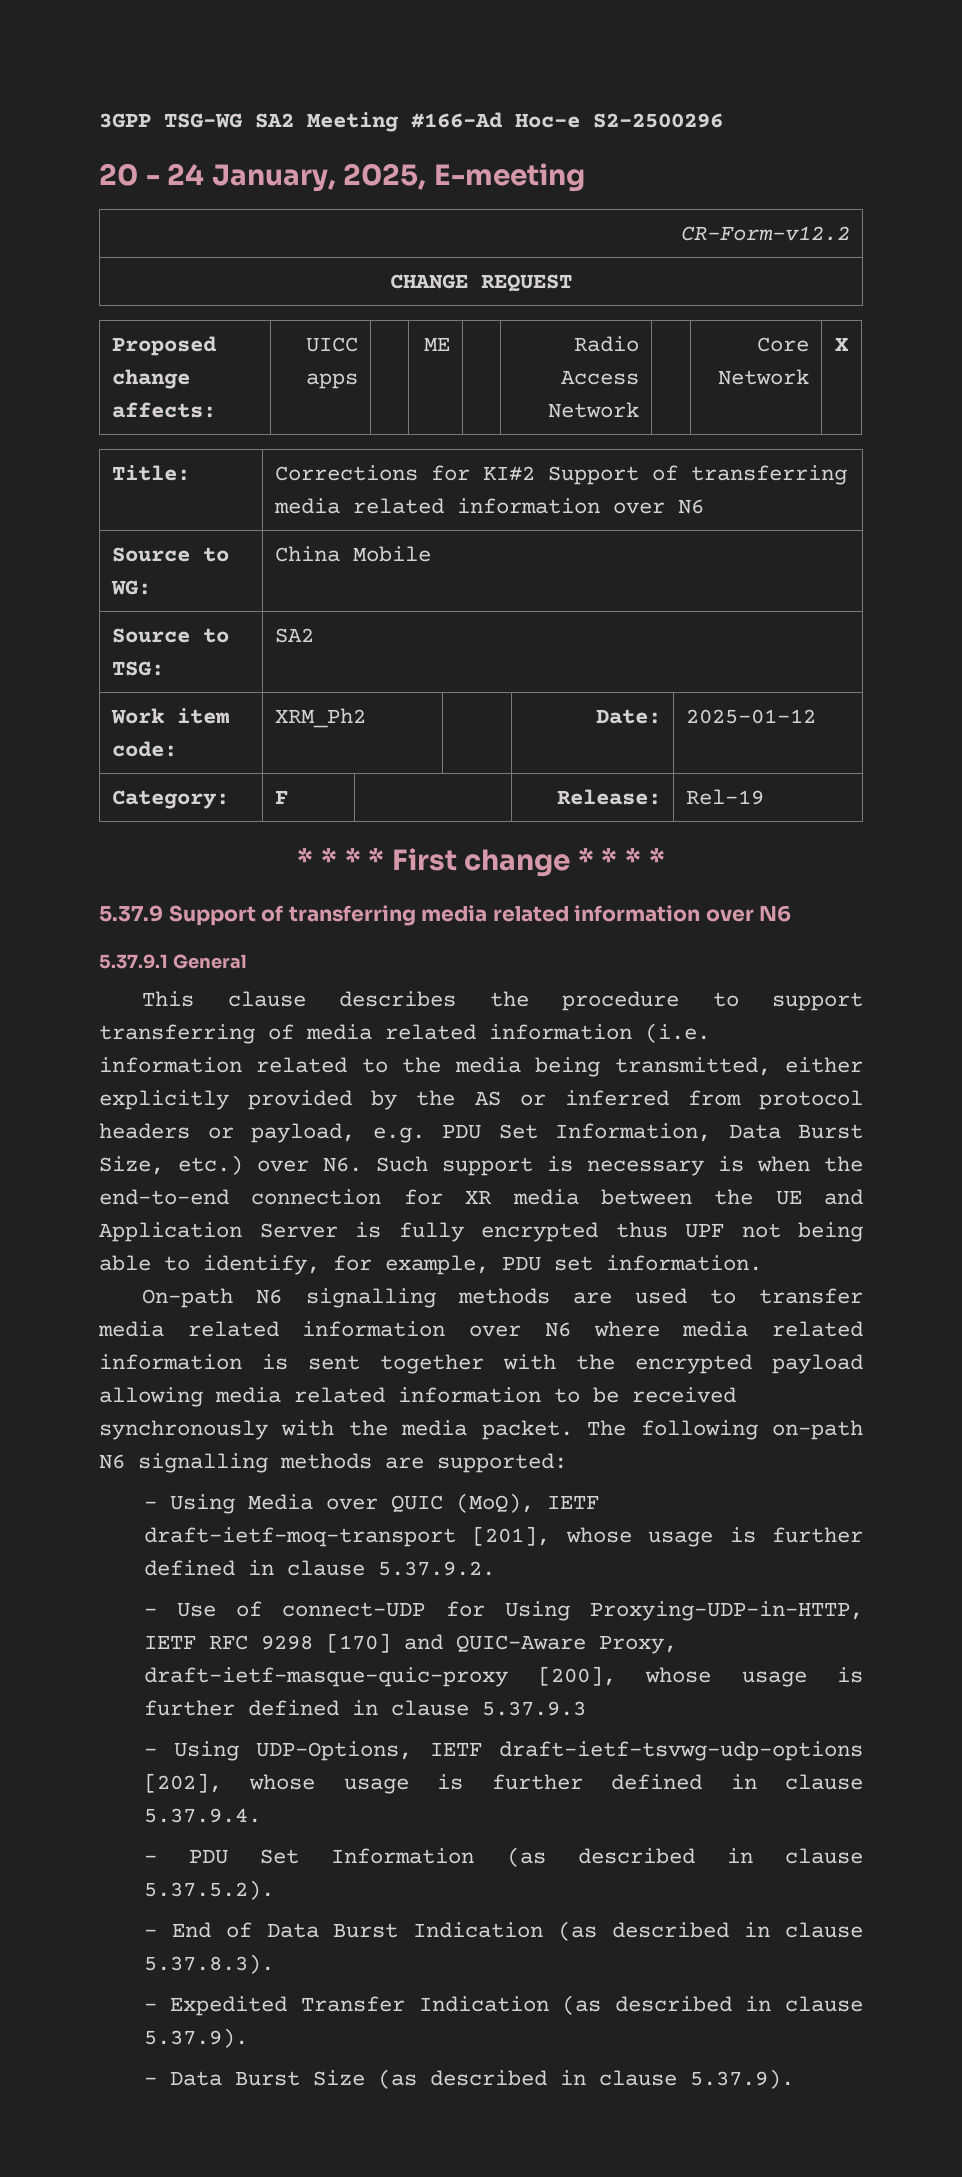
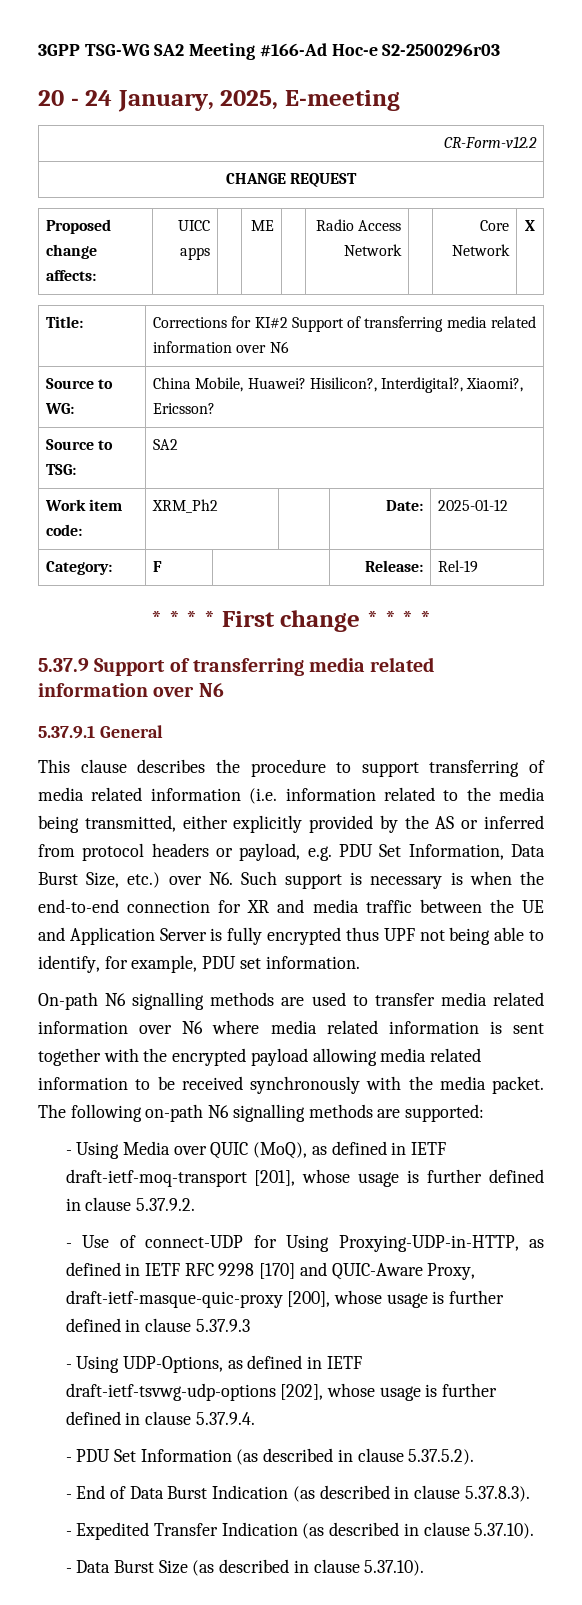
- 3GPP TSG-WG SA2 Meeting #166-Ad Hoc-e S2-2500296
+ 3GPP TSG-WG SA2 Meeting #166-Ad Hoc-e S2-2500296r03
- Source to WG: | China Mobile
+ Source to WG: | China Mobile, Huawei? Hisilicon?, Interdigital?, Xiaomi?, Ericsson?
- This clause describes the procedure to support transferring of media related information (i.e. information related to the media being transmitted, either explicitly provided by the AS or inferred from protocol headers or payload, e.g. PDU Set Information, Data Burst Size, etc.) over N6. Such support is necessary is when the end-to-end connection for XR media between the UE and Application Server is fully encrypted thus UPF not being able to identify, for example, PDU set information.
+ This clause describes the procedure to support transferring of media related information (i.e. information related to the media being transmitted, either explicitly provided by the AS or inferred from protocol headers or payload, e.g. PDU Set Information, Data Burst Size, etc.) over N6. Such support is necessary is when the end-to-end connection for XR and media traffic between the UE and Application Server is fully encrypted thus UPF not being able to identify, for example, PDU set information.
- - Using Media over QUIC (MoQ), IETF draft-ietf-moq-transport [201], whose usage is further defined in clause 5.37.9.2.
+ - Using Media over QUIC (MoQ), as defined in IETF draft-ietf-moq-transport [201], whose usage is further defined in clause 5.37.9.2.
- - Use of connect-UDP for Using Proxying-UDP-in-HTTP, IETF RFC 9298 [170] and QUIC-Aware Proxy, draft-ietf-masque-quic-proxy [200], whose usage is further defined in clause 5.37.9.3
+ - Use of connect-UDP for Using Proxying-UDP-in-HTTP, as defined in IETF RFC 9298 [170] and QUIC-Aware Proxy, draft-ietf-masque-quic-proxy [200], whose usage is further defined in clause 5.37.9.3
- - Using UDP-Options, IETF draft-ietf-tsvwg-udp-options [202], whose usage is further defined in clause 5.37.9.4.
+ - Using UDP-Options, as defined in IETF draft-ietf-tsvwg-udp-options [202], whose usage is further defined in clause 5.37.9.4.
- - Expedited Transfer Indication (as described in clause 5.37.9).
+ - Expedited Transfer Indication (as described in clause 5.37.10).
- - Data Burst Size (as described in clause 5.37.9).
+ - Data Burst Size (as described in clause 5.37.10).

